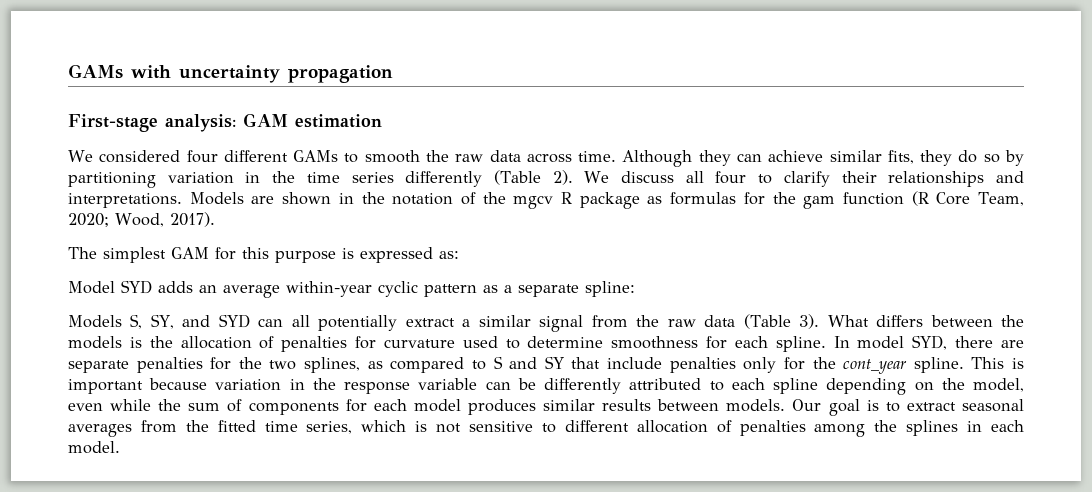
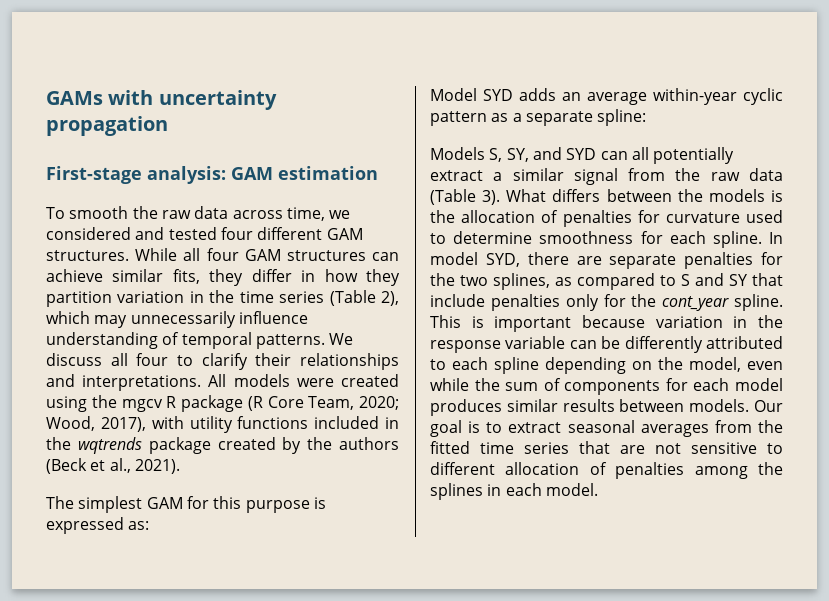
- We considered four different GAMs to smooth the raw data across time. Although they can achieve similar fits, they do so by partitioning variation in the time series differently (Table 2).
+ To smooth the raw data across time, we considered and tested four different GAM structures. While all four GAM structures can achieve similar fits, they differ in how they partition variation in the time series (Table 2), which may unnecessarily influence understanding of temporal patterns.
- Models are shown in the notation of the mgcv R package as formulas for the gam function (R Core Team, 2020; Wood, 2017).
+ All models were created using the mgcv R package (R Core Team, 2020; Wood, 2017), with utility functions included in the wqtrends package created by the authors (Beck et al., 2021).
- Our goal is to extract seasonal averages from the fitted time series, which is not sensitive to different allocation of penalties among the splines in each model.
+ Our goal is to extract seasonal averages from the fitted time series that are not sensitive to different allocation of penalties among the splines in each model.

